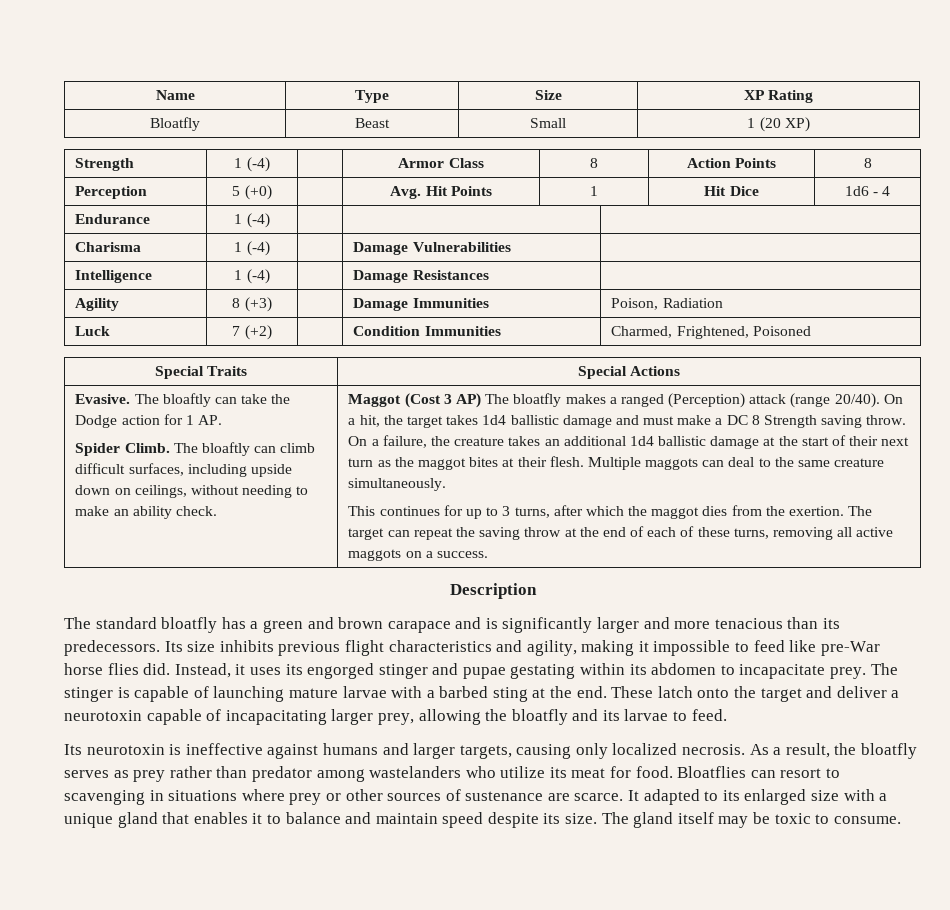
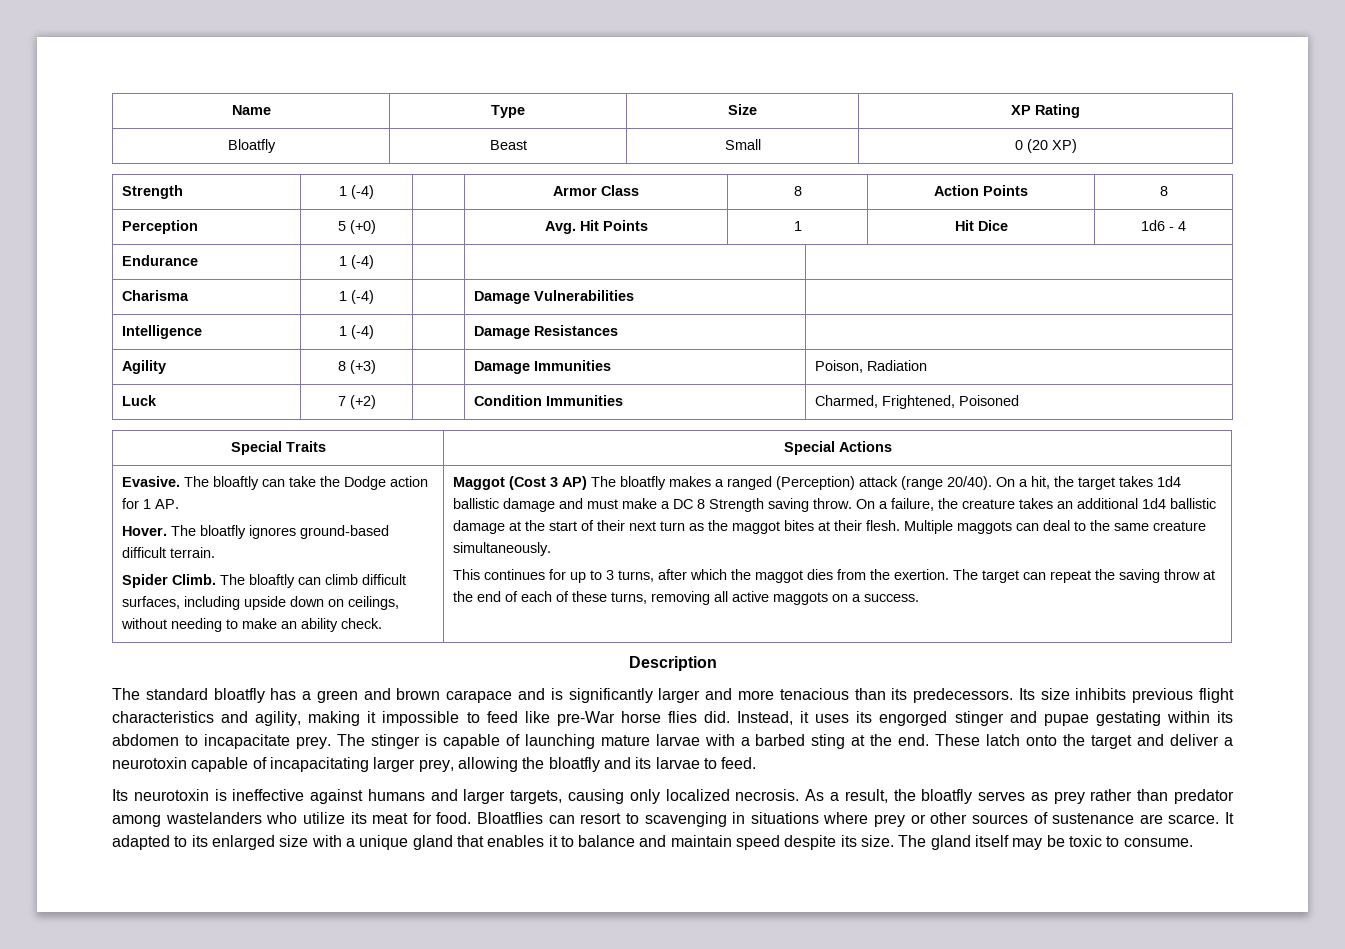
- Bloatfly | Beast | Small | 1 (20 XP)
+ Bloatfly | Beast | Small | 0 (20 XP)
+ Hover. The bloatfly ignores ground-based difficult terrain.

